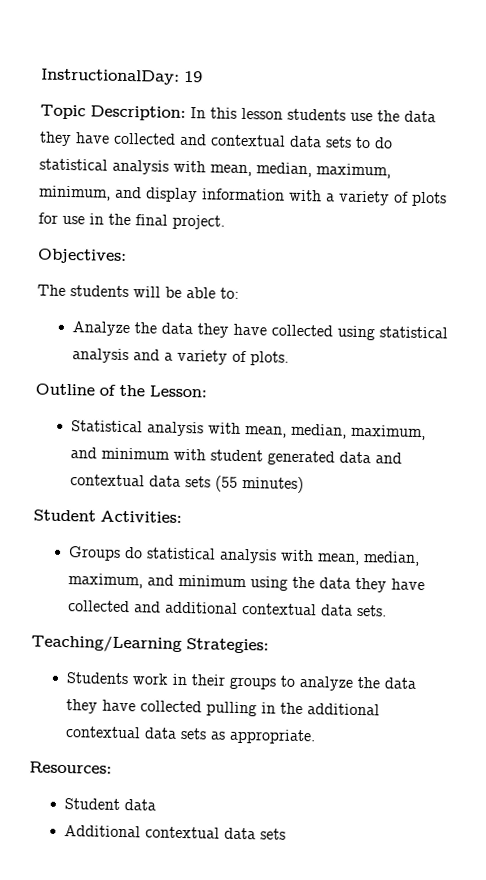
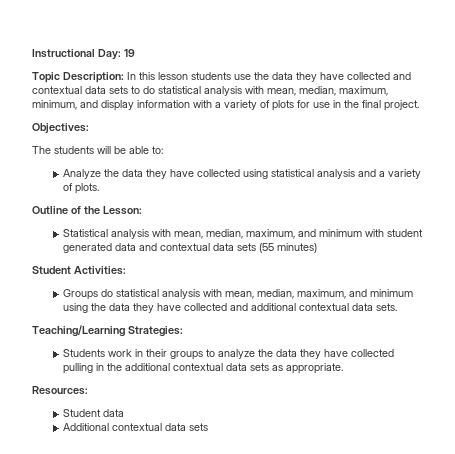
- InstructionalDay: 19
+ Instructional Day: 19

